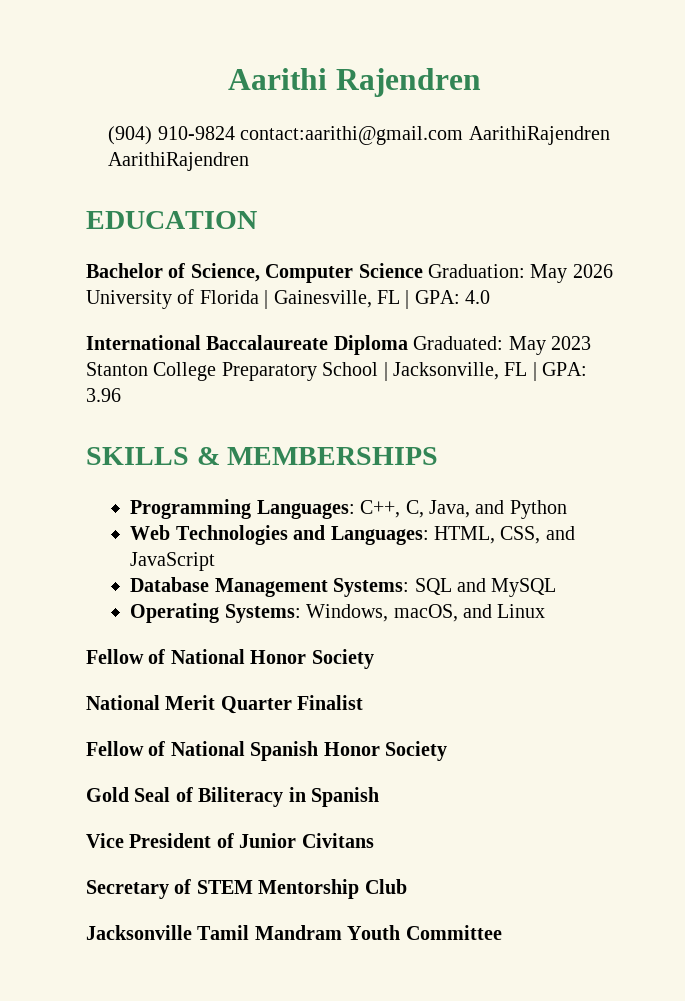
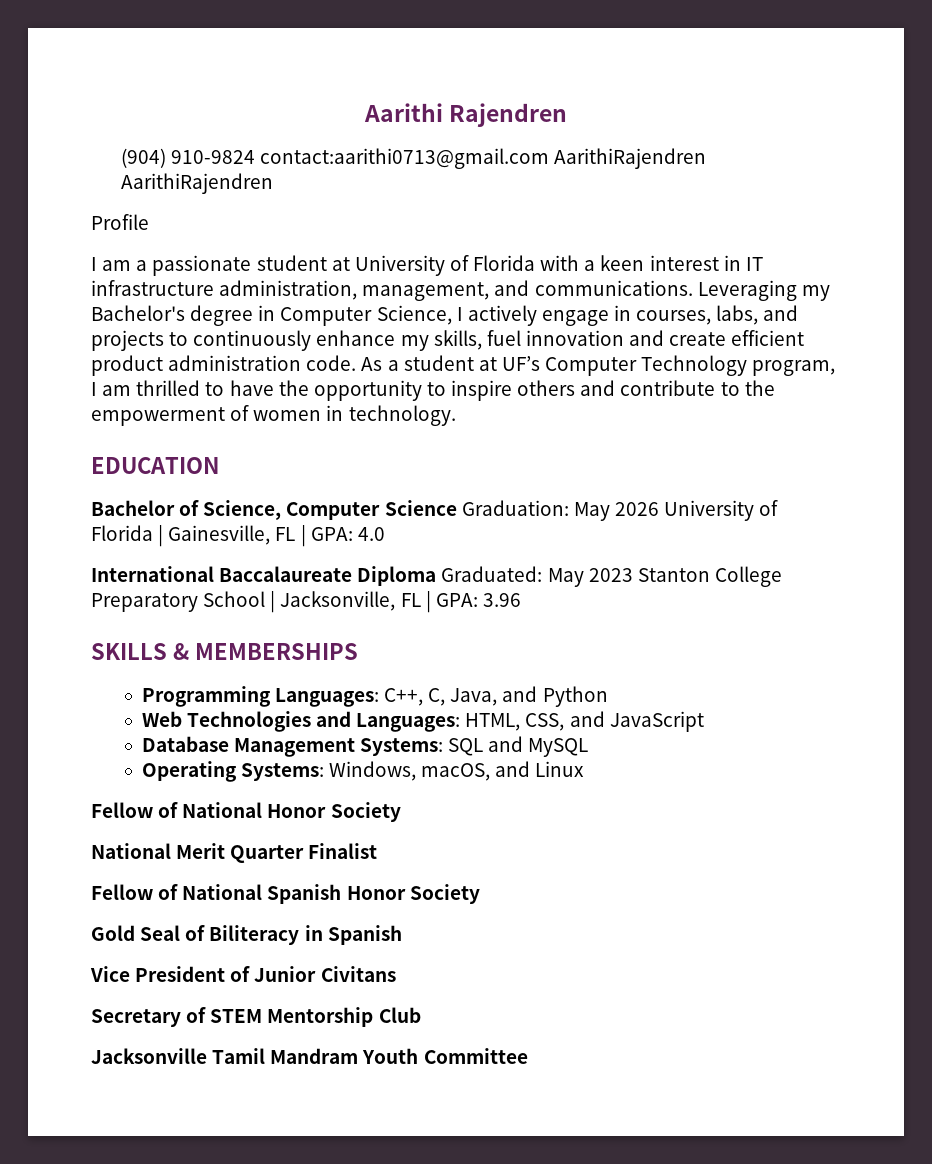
- (904) 910-9824 contact:aarithi@gmail.com AarithiRajendren AarithiRajendren
+ (904) 910-9824 contact:aarithi0713@gmail.com AarithiRajendren AarithiRajendren
+ Profile
+ I am a passionate student at University of Florida with a keen interest in IT infrastructure administration, management, and communications. Leveraging my Bachelor's degree in Computer Science, I actively engage in courses, labs, and projects to continuously enhance my skills, fuel innovation and create efficient product administration code. As a student at UF’s Computer Technology program, I am thrilled to have the opportunity to inspire others and contribute to the empowerment of women in technology.

